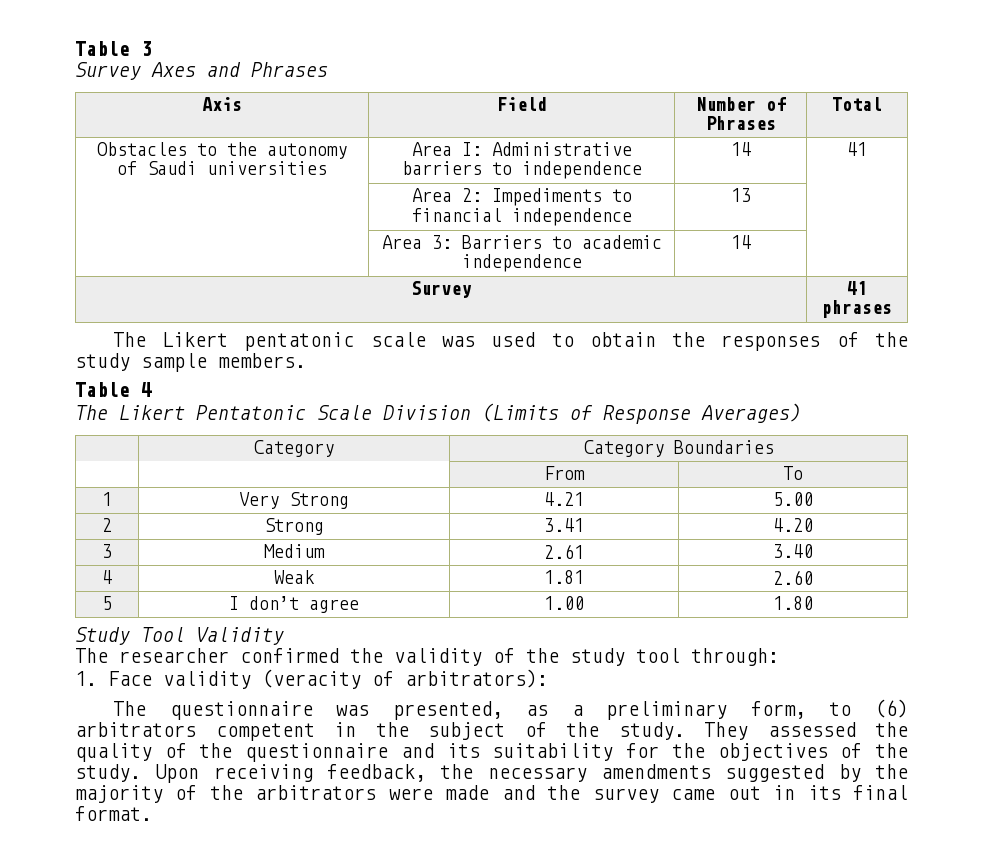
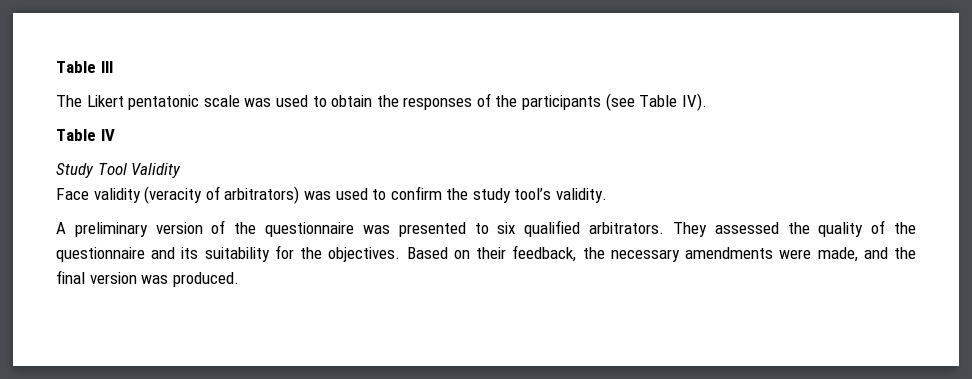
- Table 3
- Survey Axes and Phrases
- Axis | Field | Number of Phrases | Total
- Obstacles to the autonomy of Saudi universities | Area I: Administrative barriers to independence | 14 | 41
- | Area 2: Impediments to financial independence | 13 |
- | Area 3: Barriers to academic independence | 14 |
- Survey | 41 phrases
+ Table III
- The Likert pentatonic scale was used to obtain the responses of the study sample members.
- Table 4
- The Likert Pentatonic Scale Division (Limits of Response Averages)
- | Category | Category Boundaries
- | | From | To
- 1 | Very Strong | 4.21 | 5.00
- 2 | Strong | 3.41 | 4.20
- 3 | Medium | 2.61 | 3.40
- 4 | Weak | 1.81 | 2.60
- 5 | I don’t agree | 1.00 | 1.80
+ The Likert pentatonic scale was used to obtain the responses of the participants (see Table IV).
+ Table IV
  Study Tool Validity
- The researcher confirmed the validity of the study tool through:
- 1. Face validity (veracity of arbitrators):
- The questionnaire was presented, as a preliminary form, to (6) arbitrators competent in the subject of the study.
+ Face validity (veracity of arbitrators) was used to confirm the study tool’s validity.
+ A preliminary version of the questionnaire was presented to six qualified arbitrators.
- They assessed the quality of the questionnaire and its suitability for the objectives of the study. Upon receiving feedback, the necessary amendments suggested by the majority of the arbitrators were made and the survey came out in its final format.
+ They assessed the quality of the questionnaire and its suitability for the objectives. Based on their feedback, the necessary amendments were made, and the final version was produced.

